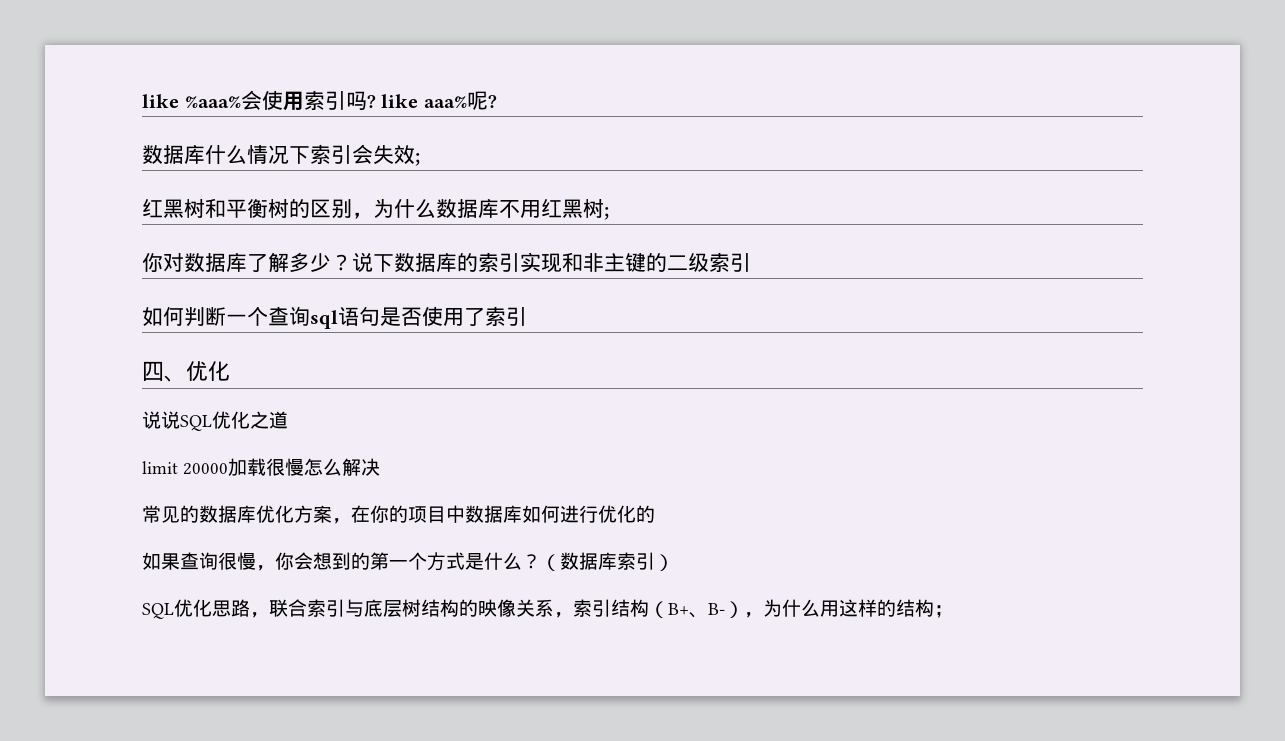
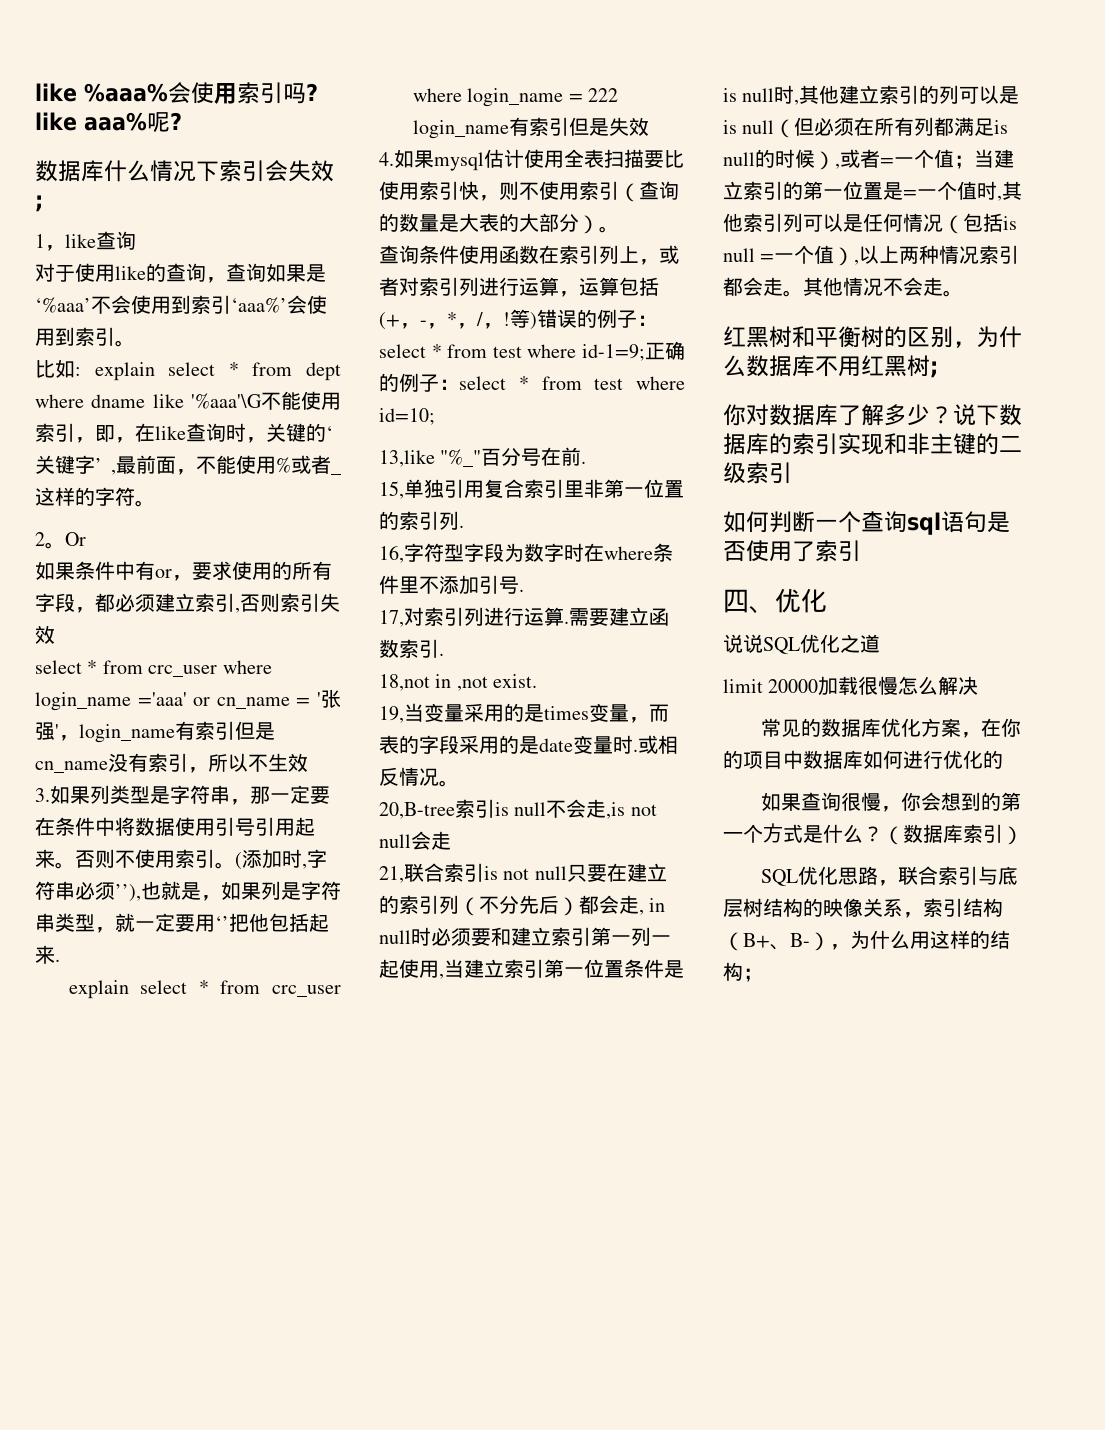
+ 1，like查询
+ 对于使用like的查询，查询如果是‘%aaa’不会使用到索引‘aaa%’会使用到索引。
+ 比如: explain select * from dept where dname like '%aaa'\G不能使用索引，即，在like查询时，关键的‘关键字’ ,最前面，不能使用%或者_这样的字符。
+ 2。Or
+ 如果条件中有or，要求使用的所有字段，都必须建立索引,否则索引失效
+ select * from crc_user where login_name ='aaa' or cn_name = '张强'，login_name有索引但是cn_name没有索引，所以不生效
+ 3.如果列类型是字符串，那一定要在条件中将数据使用引号引用起来。否则不使用索引。(添加时,字符串必须’’),也就是，如果列是字符串类型，就一定要用‘’把他包括起来.
+ explain select * from crc_user where login_name = 222 login_name有索引但是失效
+ 4.如果mysql估计使用全表扫描要比使用索引快，则不使用索引（查询的数量是大表的大部分）。
+ 查询条件使用函数在索引列上，或者对索引列进行运算，运算包括(+，-，*，/，!等)错误的例子：select * from test where id-1=9;正确的例子：select * from test where id=10;
+ 13,like "%_"百分号在前.
+ 15,单独引用复合索引里非第一位置的索引列.
+ 16,字符型字段为数字时在where条件里不添加引号.
+ 17,对索引列进行运算.需要建立函数索引.
+ 18,not in ,not exist.
+ 19,当变量采用的是times变量，而表的字段采用的是date变量时.或相反情况。
+ 20,B-tree索引is null不会走,is not null会走
+ 21,联合索引is not null只要在建立的索引列（不分先后）都会走, in null时必须要和建立索引第一列一起使用,当建立索引第一位置条件是is null时,其他建立索引的列可以是is null（但必须在所有列都满足is null的时候）,或者=一个值；当建立索引的第一位置是=一个值时,其他索引列可以是任何情况（包括is null =一个值）,以上两种情况索引都会走。其他情况不会走。

